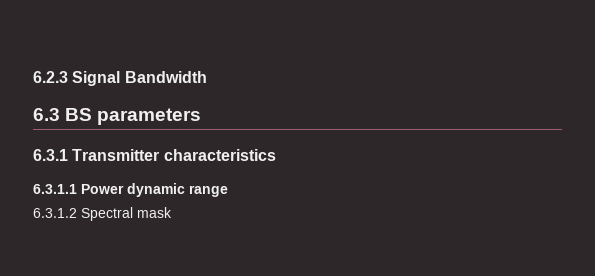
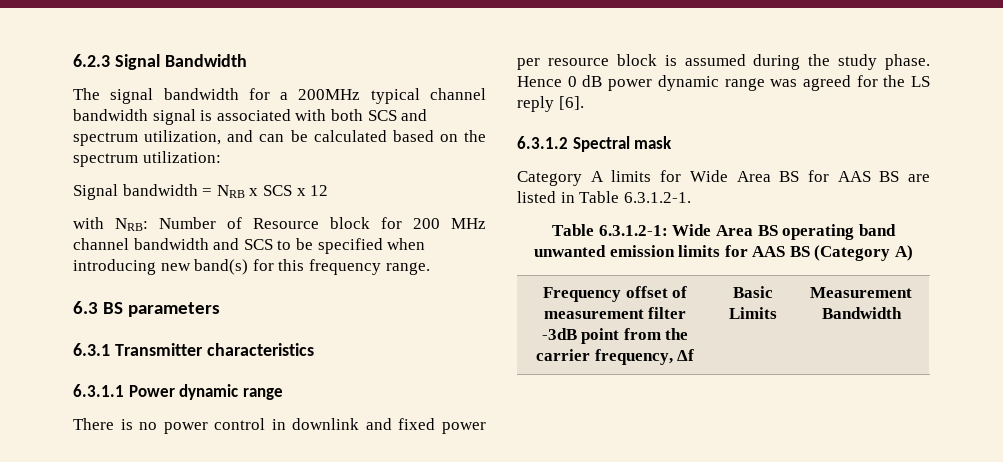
+ The signal bandwidth for a 200MHz typical channel bandwidth signal is associated with both SCS and spectrum utilization, and can be calculated based on the spectrum utilization:
+ Signal bandwidth = NRB x SCS x 12
+ with NRB: Number of Resource block for 200 MHz channel bandwidth and SCS to be specified when introducing new band(s) for this frequency range.
+ There is no power control in downlink and fixed power per resource block is assumed during the study phase. Hence 0 dB power dynamic range was agreed for the LS reply [6].
  6.3.1.2 Spectral mask
+ Category A limits for Wide Area BS for AAS BS are listed in Table 6.3.1.2-1.
+ Table 6.3.1.2-1: Wide Area BS operating band unwanted emission limits for AAS BS (Category A)
+ Frequency offset of measurement filter ‑3dB point from the carrier frequency, Δf | Basic Limits | Measurement Bandwidth

